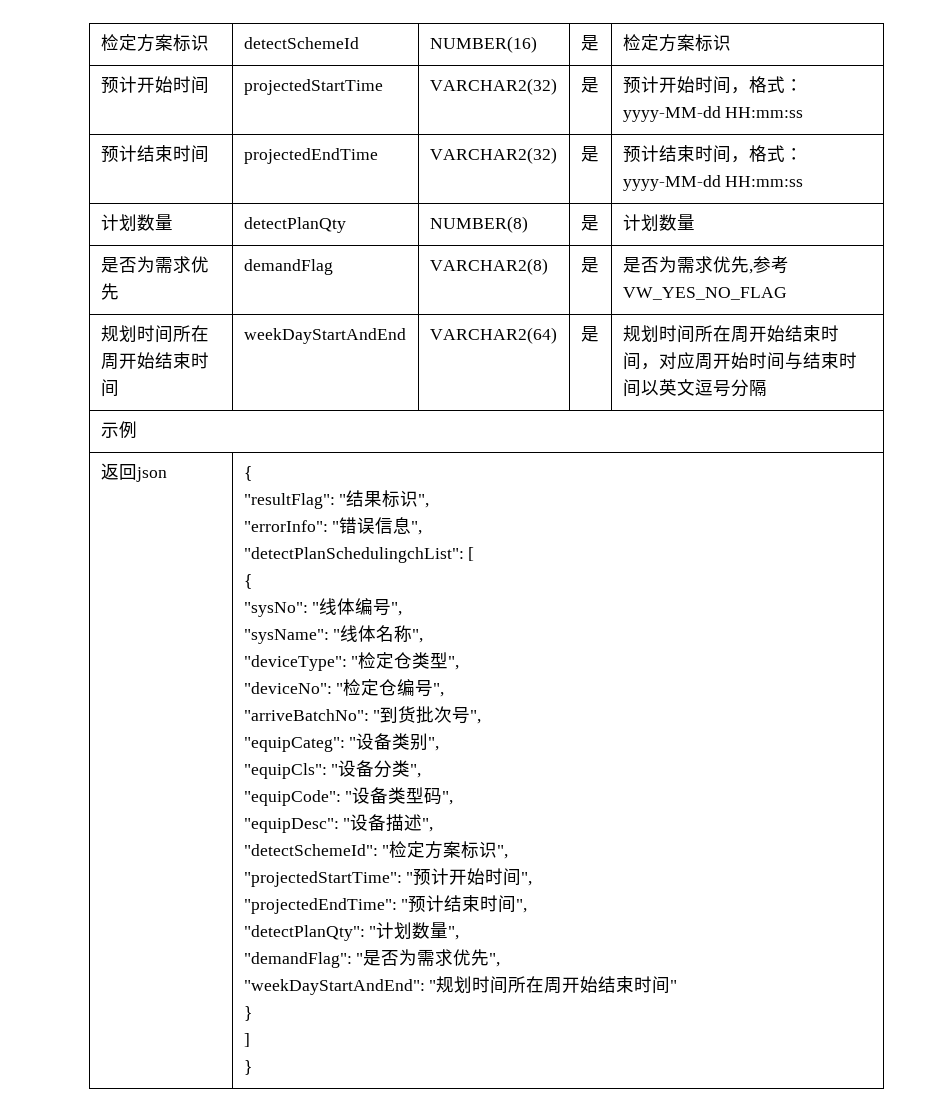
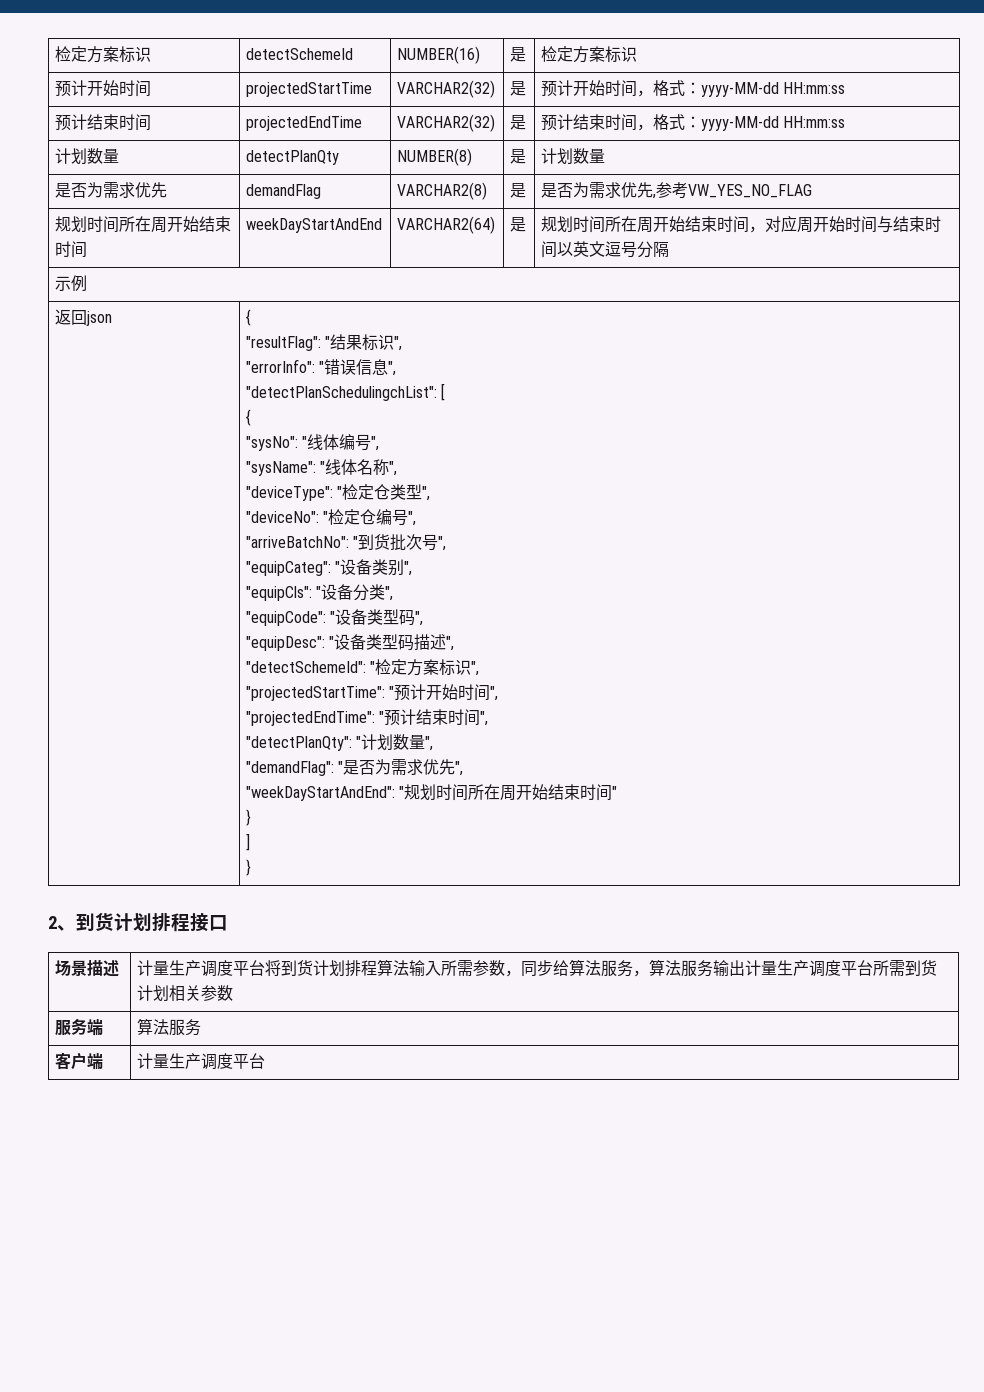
- "equipDesc": "设备描述",
+ "equipDesc": "设备类型码描述",
+ 2、到货计划排程接口
+ 场景描述 | 计量生产调度平台将到货计划排程算法输入所需参数，同步给算法服务，算法服务输出计量生产调度平台所需到货计划相关参数
+ 服务端 | 算法服务
+ 客户端 | 计量生产调度平台

